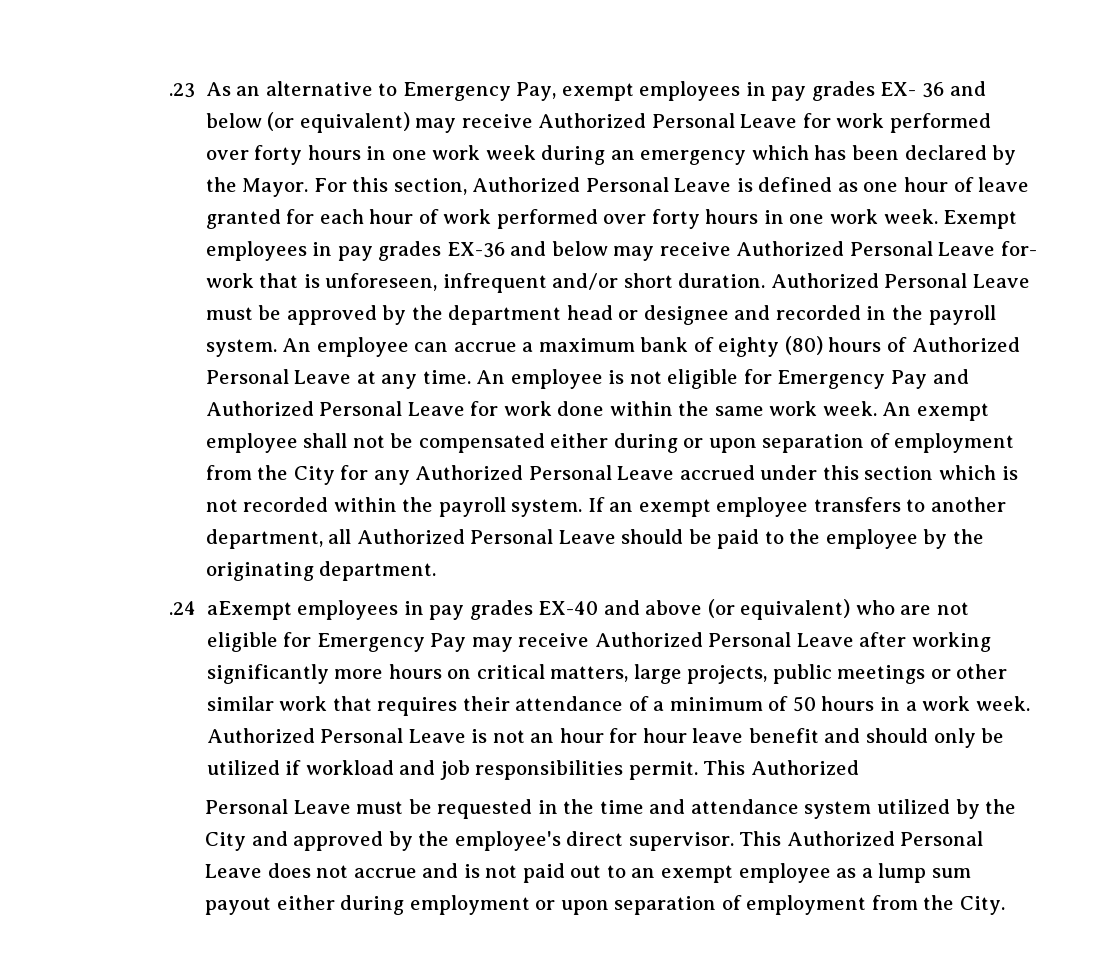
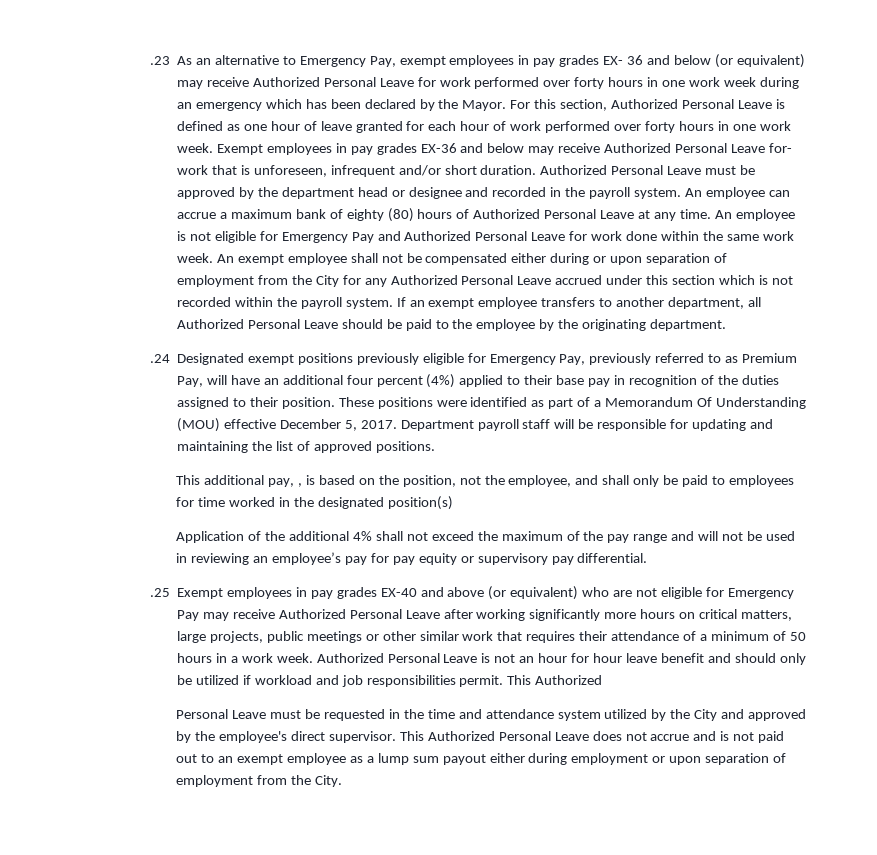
- .24 aExempt employees in pay grades EX-40 and above (or equivalent) who are not eligible for Emergency Pay may receive Authorized Personal Leave after working significantly more hours on critical matters, large projects, public meetings or other similar work that requires their attendance of a minimum of 50 hours in a work week.
+ .24 Designated exempt positions previously eligible for Emergency Pay, previously referred to as Premium Pay, will have an additional four percent (4%) applied to their base pay in recognition of the duties assigned to their position. These positions were identified as part of a Memorandum Of Understanding (MOU) effective December 5, 2017. Department payroll staff will be responsible for updating and maintaining the list of approved positions.
+ This additional pay, , is based on the position, not the employee, and shall only be paid to employees for time worked in the designated position(s)
+ Application of the additional 4% shall not exceed the maximum of the pay range and will not be used in reviewing an employee’s pay for pay equity or supervisory pay differential.
+ .25 Exempt employees in pay grades EX-40 and above (or equivalent) who are not eligible for Emergency Pay may receive Authorized Personal Leave after working significantly more hours on critical matters, large projects, public meetings or other similar work that requires their attendance of a minimum of 50 hours in a work week.

